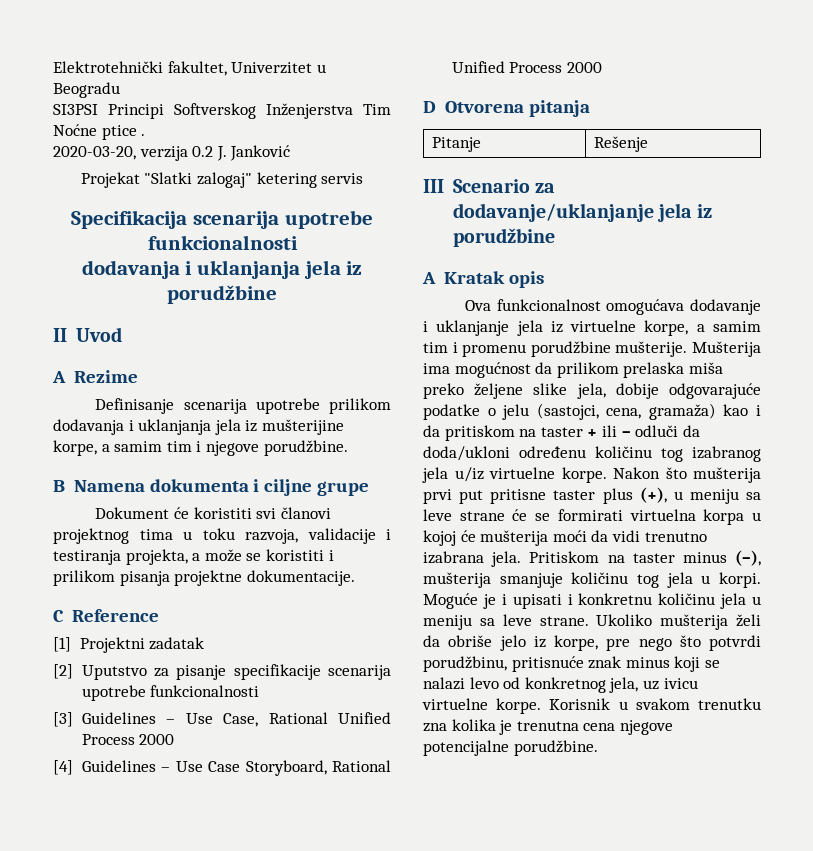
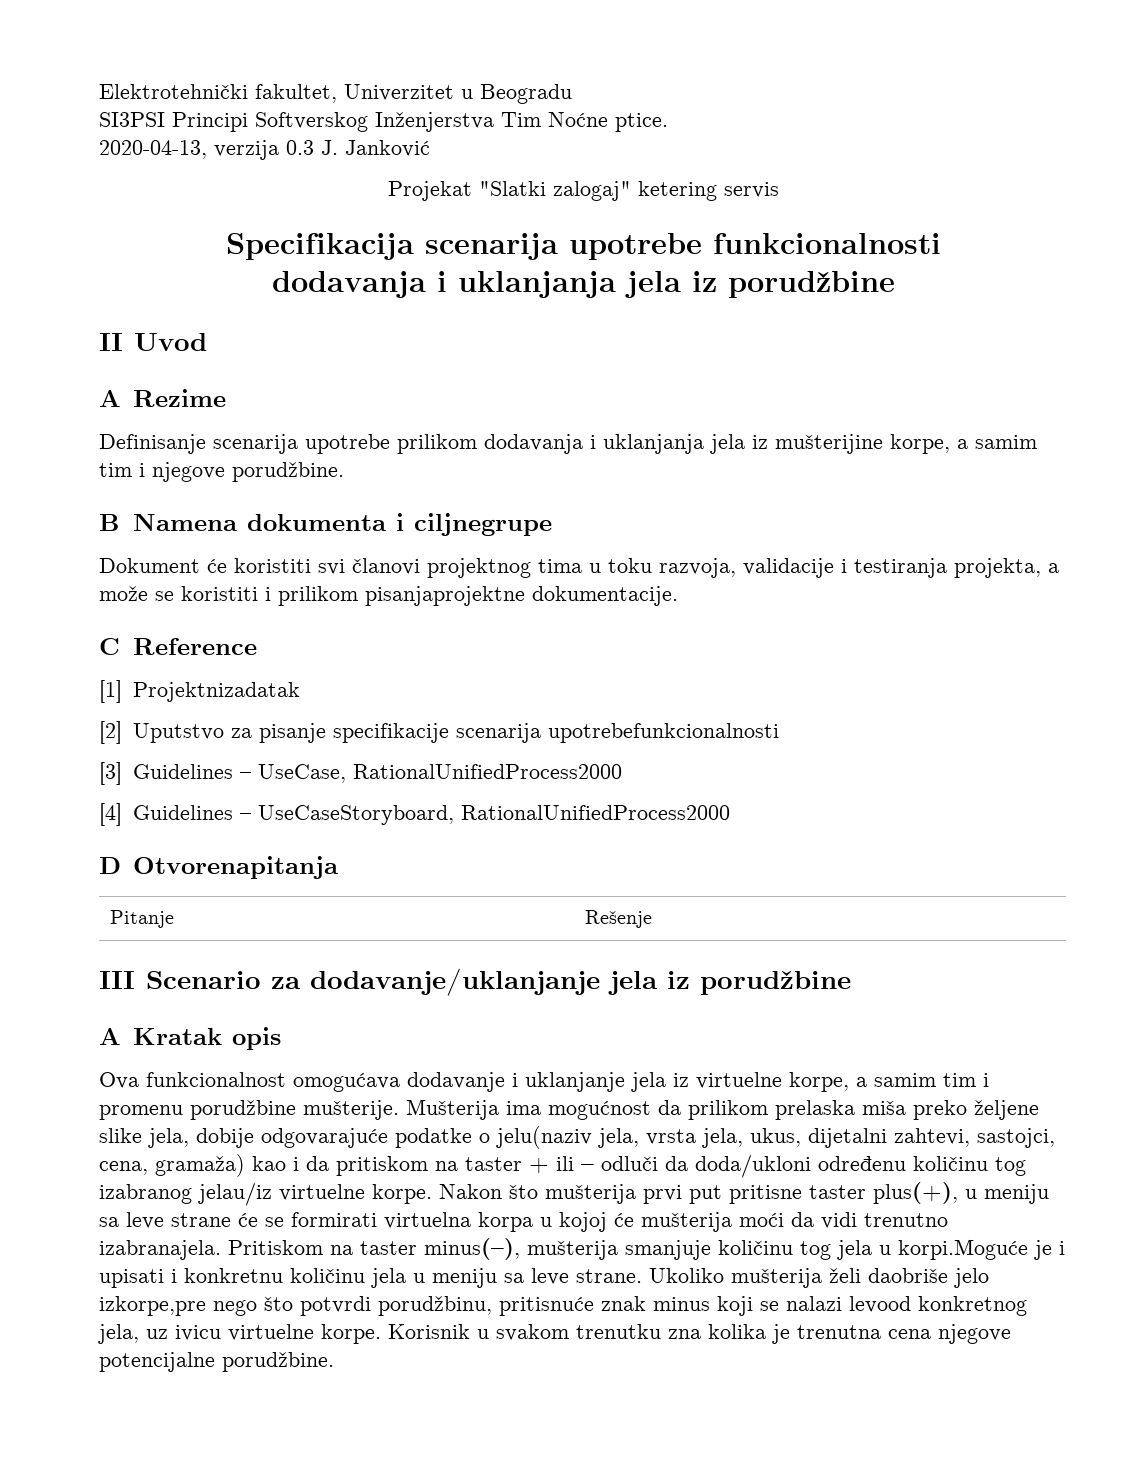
- SI3PSI Principi Softverskog Inženjerstva Tim Noćne ptice .
- 2020-03-20, verzija 0.2 J. Janković
+ SI3PSI Principi Softverskog Inženjerstva Tim Noćne ptice.
+ 2020-04-13, verzija 0.3 J. Janković
- B Namena dokumenta i ciljne grupe
+ B Namena dokumenta i ciljnegrupe
- Dokument će koristiti svi članovi projektnog tima u toku razvoja, validacije i testiranja projekta, a može se koristiti i prilikom pisanja projektne dokumentacije.
+ Dokument će koristiti svi članovi projektnog tima u toku razvoja, validacije i testiranja projekta, a može se koristiti i prilikom pisanjaprojektne dokumentacije.
- [1] Projektni zadatak
+ [1] Projektnizadatak
- [2] Uputstvo za pisanje specifikacije scenarija upotrebe funkcionalnosti
+ [2] Uputstvo za pisanje specifikacije scenarija upotrebefunkcionalnosti
- [3] Guidelines – Use Case, Rational Unified Process 2000
- [4] Guidelines – Use Case Storyboard, Rational Unified Process 2000
+ [3] Guidelines – UseCase, RationalUnifiedProcess2000
+ [4] Guidelines – UseCaseStoryboard, RationalUnifiedProcess2000
- D Otvorena pitanja
+ D Otvorenapitanja
- Mušterija ima mogućnost da prilikom prelaska miša preko željene slike jela, dobije odgovarajuće podatke o jelu (sastojci, cena, gramaža) kao i da pritiskom na taster + ili – odluči da doda/ukloni određenu količinu tog izabranog jela u/iz virtuelne korpe.
+ Mušterija ima mogućnost da prilikom prelaska miša preko željene slike jela, dobije odgovarajuće podatke o jelu(naziv jela, vrsta jela, ukus, dijetalni zahtevi, sastojci, cena, gramaža) kao i da pritiskom na taster + ili – odluči da doda/ukloni određenu količinu tog izabranog jelau/iz virtuelne korpe.
- Nakon što mušterija prvi put pritisne taster plus (+), u meniju sa leve strane će se formirati virtuelna korpa u kojoj će mušterija moći da vidi trenutno izabrana jela.
+ Nakon što mušterija prvi put pritisne taster plus(+), u meniju sa leve strane će se formirati virtuelna korpa u kojoj će mušterija moći da vidi trenutno izabranajela.
- Pritiskom na taster minus (–), mušterija smanjuje količinu tog jela u korpi. Moguće je i upisati i konkretnu količinu jela u meniju sa leve strane.
+ Pritiskom na taster minus(–), mušterija smanjuje količinu tog jela u korpi.Moguće je i upisati i konkretnu količinu jela u meniju sa leve strane.
- Ukoliko mušterija želi da obriše jelo iz korpe, pre nego što potvrdi porudžbinu, pritisnuće znak minus koji se nalazi levo od konkretnog jela, uz ivicu virtuelne korpe.
+ Ukoliko mušterija želi daobriše jelo izkorpe,pre nego što potvrdi porudžbinu, pritisnuće znak minus koji se nalazi levood konkretnog jela, uz ivicu virtuelne korpe.

